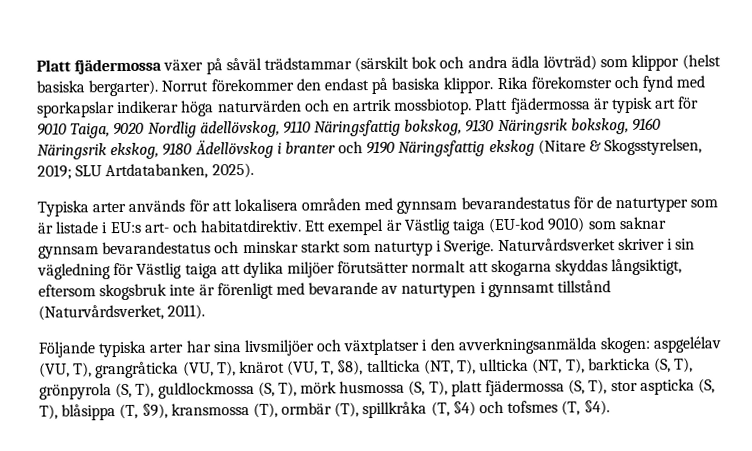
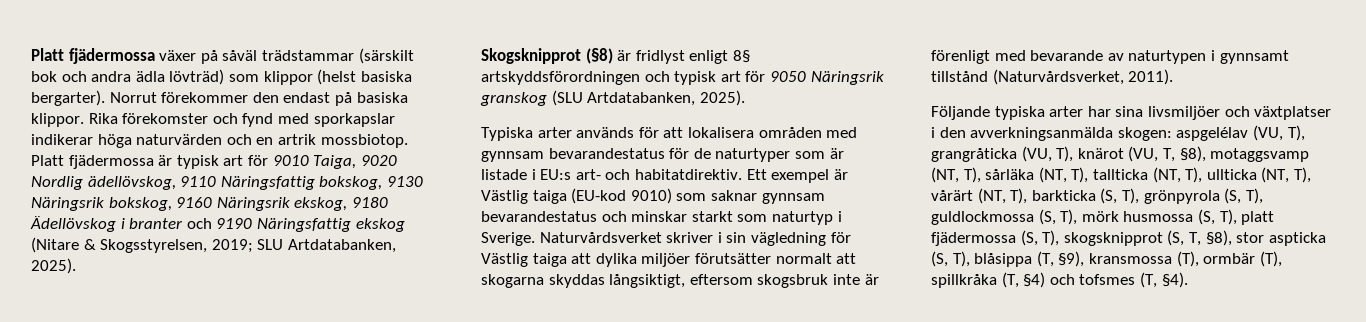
+ Skogsknipprot (§8) är fridlyst enligt 8§ artskyddsförordningen och typisk art för 9050 Näringsrik granskog (SLU Artdatabanken, 2025).
- aspgelélav (VU, T), grangråticka (VU, T), knärot (VU, T, §8), tallticka (NT, T), ullticka (NT, T), barkticka (S, T), grönpyrola (S, T), guldlockmossa (S, T), mörk husmossa (S, T), platt fjädermossa (S, T), stor aspticka (S, T), blåsippa (T, §9), kransmossa (T), ormbär (T), spillkråka (T, §4) och tofsmes (T, §4).
+ aspgelélav (VU, T), grangråticka (VU, T), knärot (VU, T, §8), motaggsvamp (NT, T), sårläka (NT, T), tallticka (NT, T), ullticka (NT, T), vårärt (NT, T), barkticka (S, T), grönpyrola (S, T), guldlockmossa (S, T), mörk husmossa (S, T), platt fjädermossa (S, T), skogsknipprot (S, T, §8), stor aspticka (S, T), blåsippa (T, §9), kransmossa (T), ormbär (T), spillkråka (T, §4) och tofsmes (T, §4).

